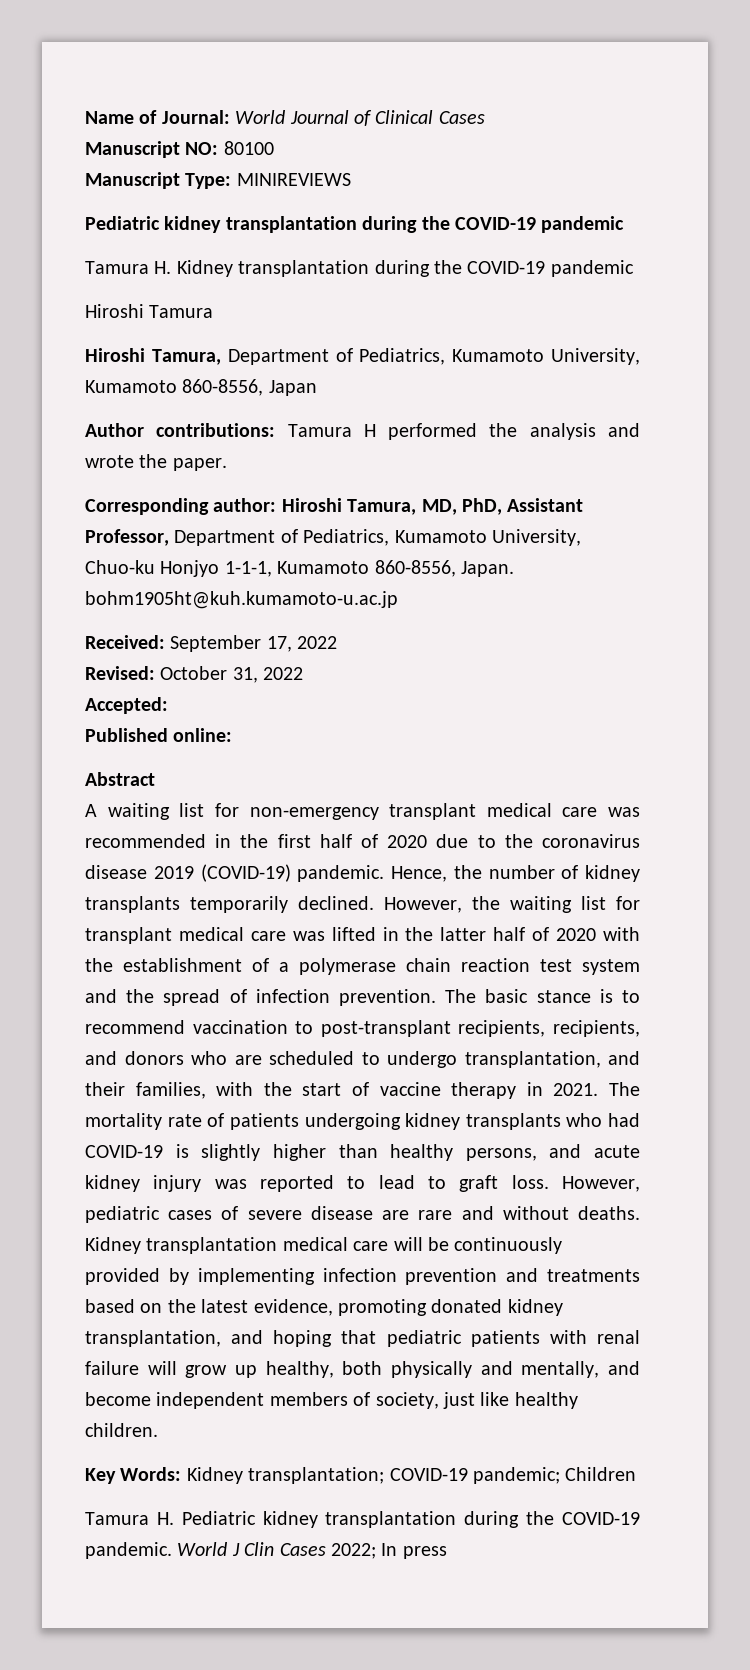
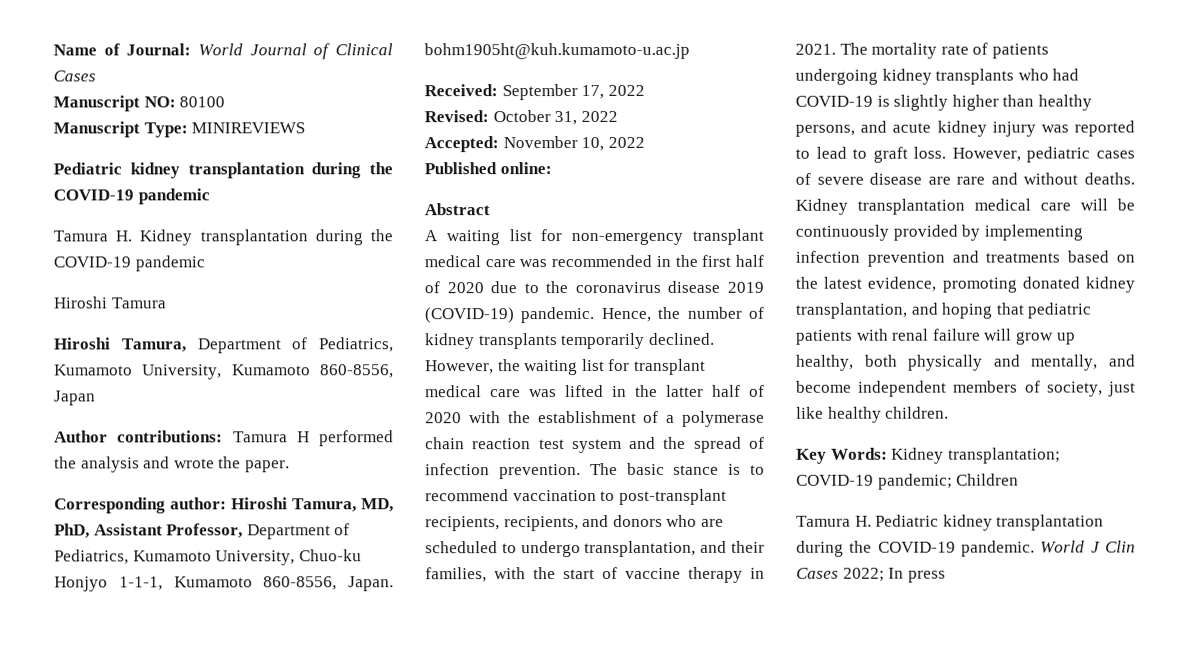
- Accepted:
+ Accepted: November 10, 2022

